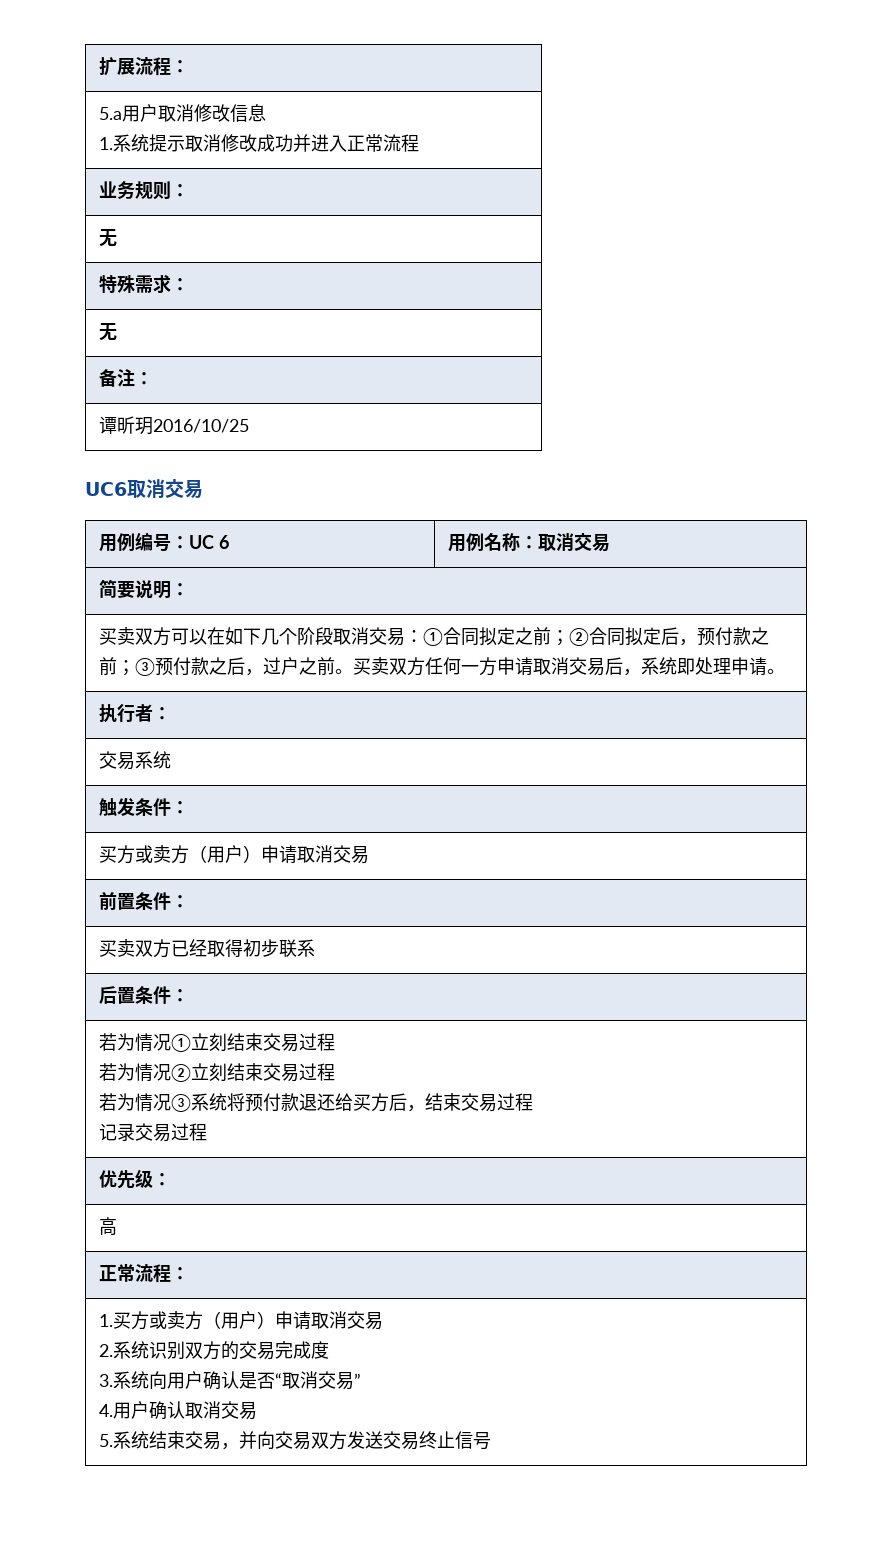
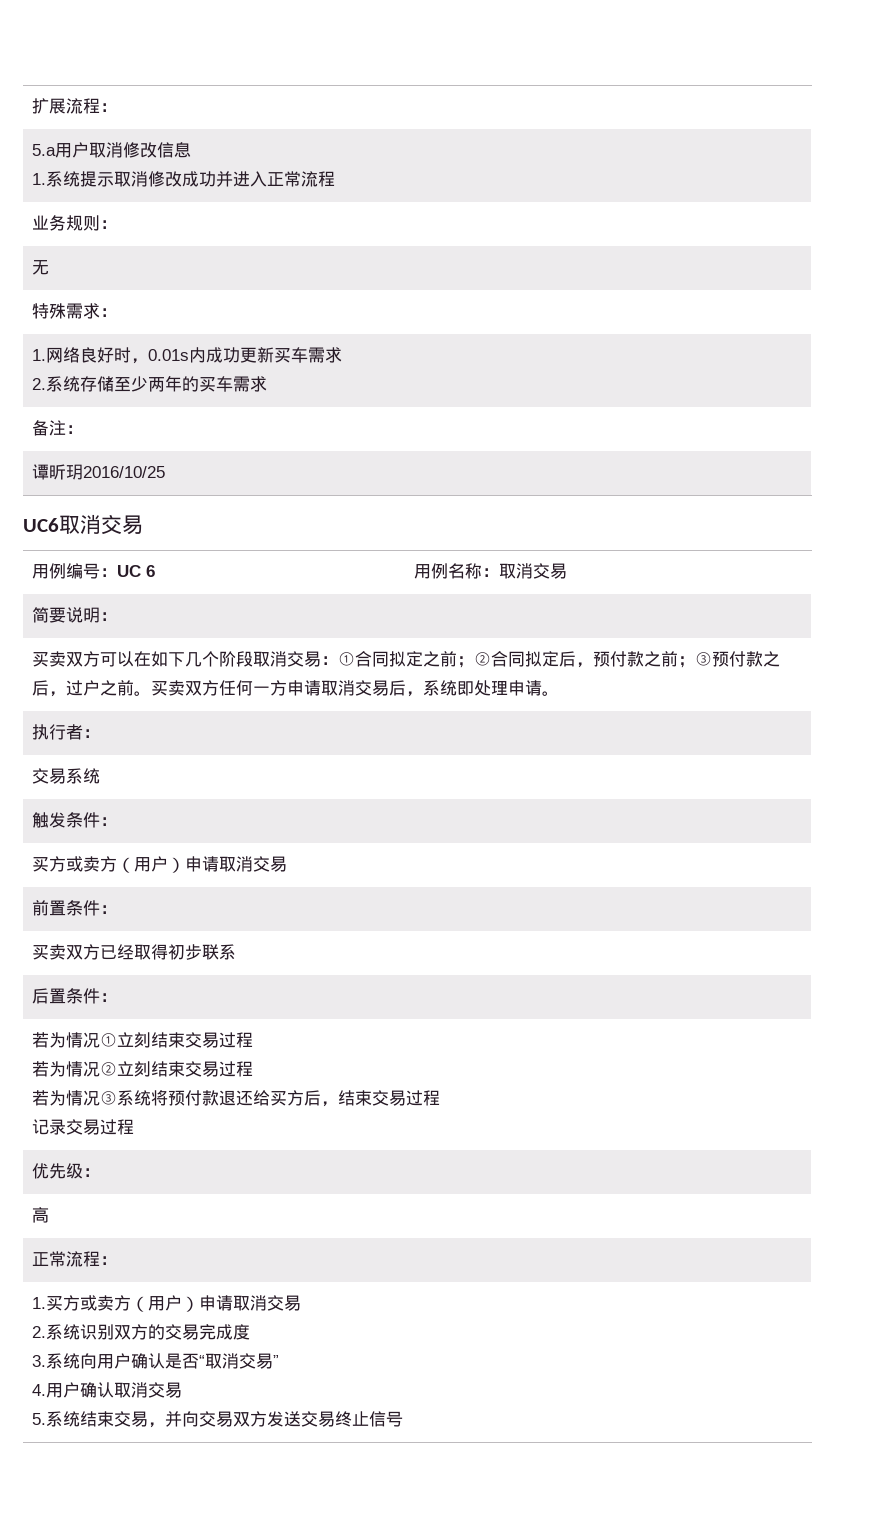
  特殊需求：
- 无
+ 1.网络良好时，0.01s内成功更新买车需求
+ 2.系统存储至少两年的买车需求

